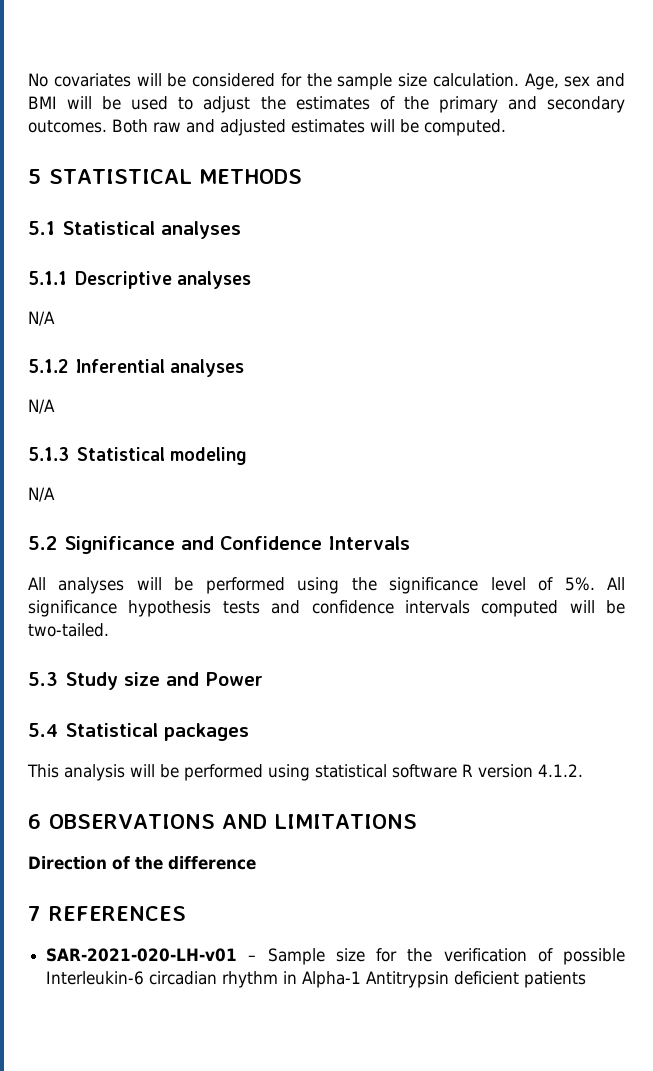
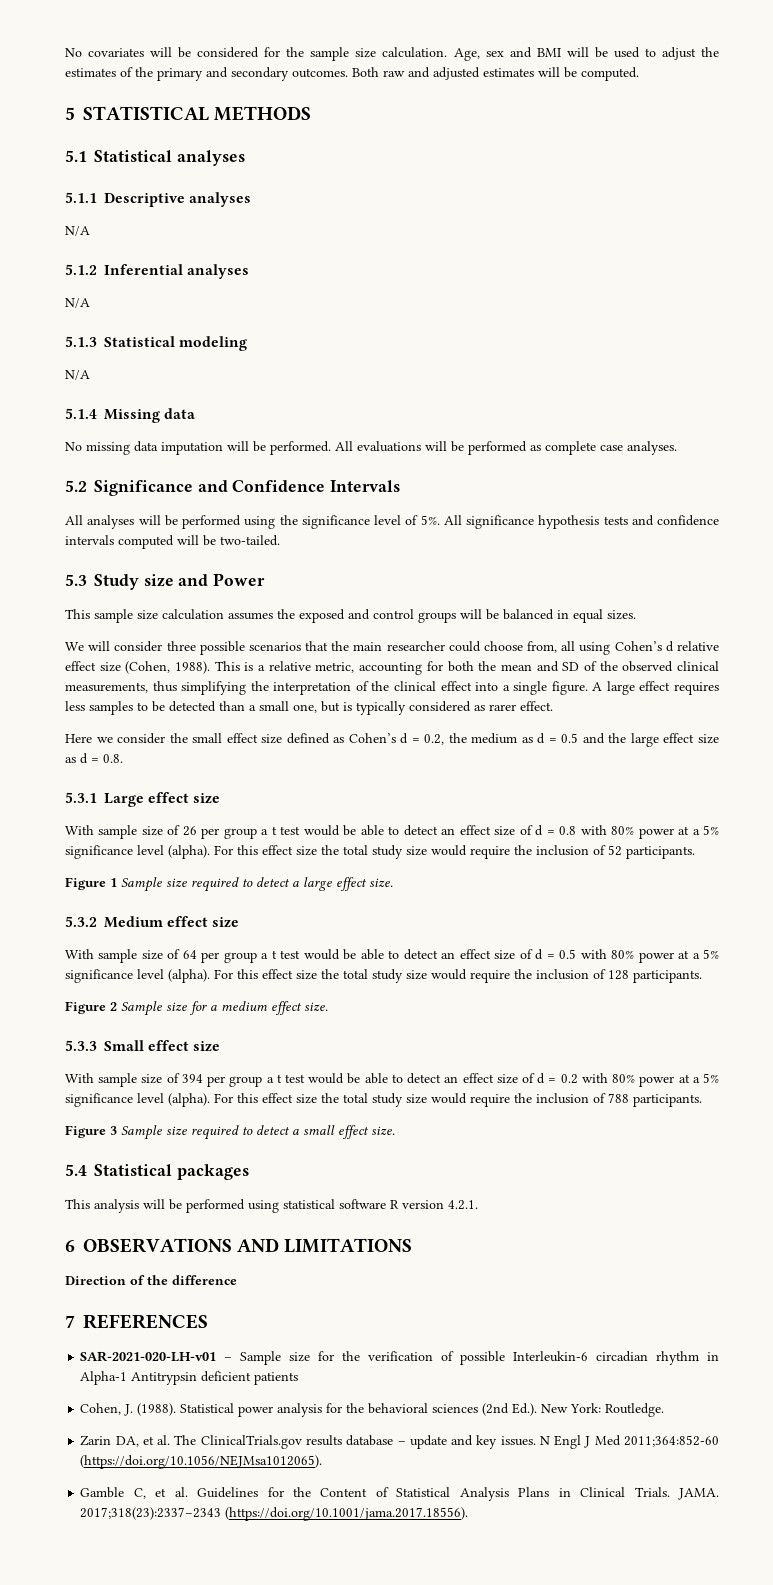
+ 5.1.4 Missing data
+ No missing data imputation will be performed. All evaluations will be performed as complete case analyses.
+ This sample size calculation assumes the exposed and control groups will be balanced in equal sizes.
+ We will consider three possible scenarios that the main researcher could choose from, all using Cohen’s d relative effect size (Cohen, 1988). This is a relative metric, accounting for both the mean and SD of the observed clinical measurements, thus simplifying the interpretation of the clinical effect into a single figure. A large effect requires less samples to be detected than a small one, but is typically considered as rarer effect.
+ Here we consider the small effect size defined as Cohen’s d = 0.2, the medium as d = 0.5 and the large effect size as d = 0.8.
+ 5.3.1 Large effect size
+ With sample size of 26 per group a t test would be able to detect an effect size of d = 0.8 with 80% power at a 5% significance level (alpha). For this effect size the total study size would require the inclusion of 52 participants.
+ Figure 1 Sample size required to detect a large effect size.
+ 5.3.2 Medium effect size
+ With sample size of 64 per group a t test would be able to detect an effect size of d = 0.5 with 80% power at a 5% significance level (alpha). For this effect size the total study size would require the inclusion of 128 participants.
+ Figure 2 Sample size for a medium effect size.
+ 5.3.3 Small effect size
+ With sample size of 394 per group a t test would be able to detect an effect size of d = 0.2 with 80% power at a 5% significance level (alpha). For this effect size the total study size would require the inclusion of 788 participants.
+ Figure 3 Sample size required to detect a small effect size.
- This analysis will be performed using statistical software R version 4.1.2.
+ This analysis will be performed using statistical software R version 4.2.1.
+ Cohen, J. (1988). Statistical power analysis for the behavioral sciences (2nd Ed.). New York: Routledge.
+ Zarin DA, et al. The ClinicalTrials.gov results database – update and key issues. N Engl J Med 2011;364:852-60 (https://doi.org/10.1056/NEJMsa1012065).
+ Gamble C, et al. Guidelines for the Content of Statistical Analysis Plans in Clinical Trials. JAMA. 2017;318(23):2337–2343 (https://doi.org/10.1001/jama.2017.18556).

